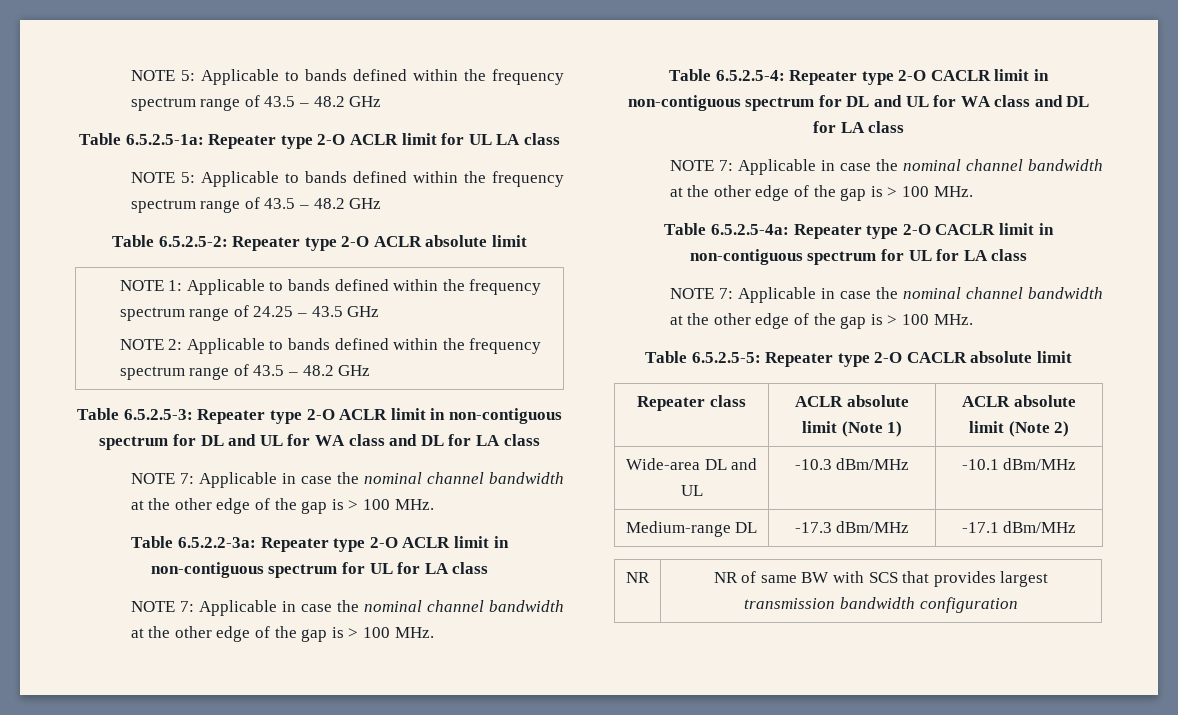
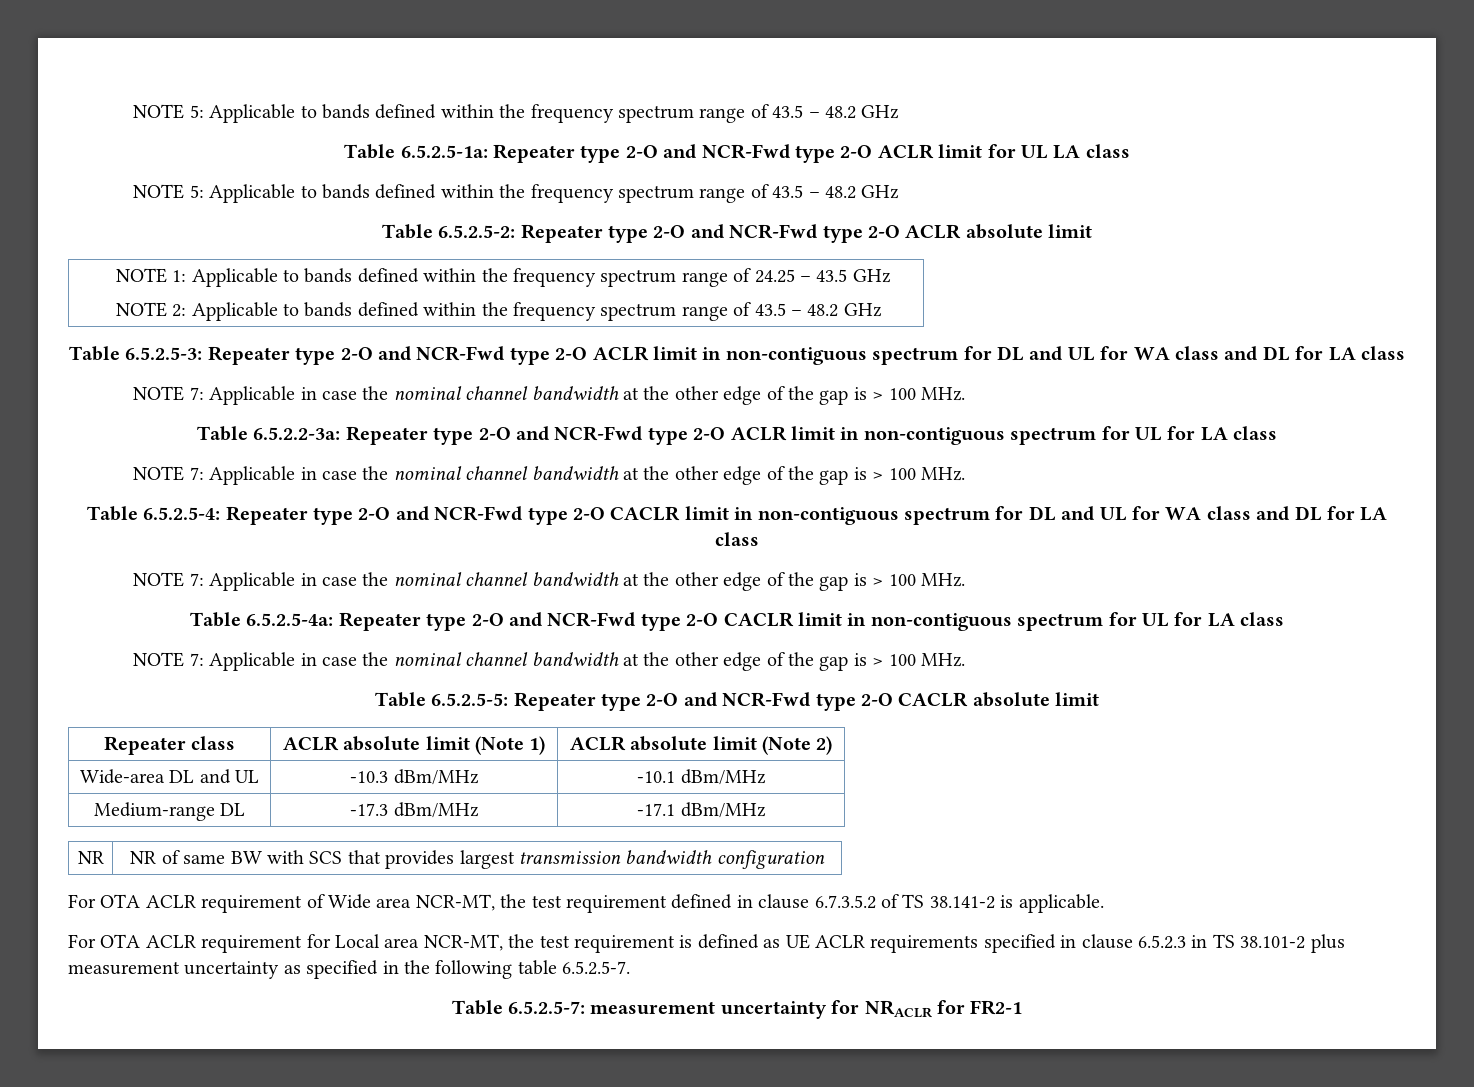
- Table 6.5.2.5-1a: Repeater type 2-O ACLR limit for UL LA class
+ Table 6.5.2.5-1a: Repeater type 2-O and NCR-Fwd type 2-O ACLR limit for UL LA class
- Table 6.5.2.5-2: Repeater type 2-O ACLR absolute limit
+ Table 6.5.2.5-2: Repeater type 2-O and NCR-Fwd type 2-O ACLR absolute limit
- Table 6.5.2.5-3: Repeater type 2-O ACLR limit in non-contiguous spectrum for DL and UL for WA class and DL for LA class
+ Table 6.5.2.5-3: Repeater type 2-O and NCR-Fwd type 2-O ACLR limit in non-contiguous spectrum for DL and UL for WA class and DL for LA class
- Table 6.5.2.2-3a: Repeater type 2-O ACLR limit in non-contiguous spectrum for UL for LA class
+ Table 6.5.2.2-3a: Repeater type 2-O and NCR-Fwd type 2-O ACLR limit in non-contiguous spectrum for UL for LA class
- Table 6.5.2.5-4: Repeater type 2-O CACLR limit in non-contiguous spectrum for DL and UL for WA class and DL for LA class
+ Table 6.5.2.5-4: Repeater type 2-O and NCR-Fwd type 2-O CACLR limit in non-contiguous spectrum for DL and UL for WA class and DL for LA class
- Table 6.5.2.5-4a: Repeater type 2-O CACLR limit in non-contiguous spectrum for UL for LA class
+ Table 6.5.2.5-4a: Repeater type 2-O and NCR-Fwd type 2-O CACLR limit in non-contiguous spectrum for UL for LA class
- Table 6.5.2.5-5: Repeater type 2-O CACLR absolute limit
+ Table 6.5.2.5-5: Repeater type 2-O and NCR-Fwd type 2-O CACLR absolute limit
+ For OTA ACLR requirement of Wide area NCR-MT, the test requirement defined in clause 6.7.3.5.2 of TS 38.141-2 is applicable.
+ For OTA ACLR requirement for Local area NCR-MT, the test requirement is defined as UE ACLR requirements specified in clause 6.5.2.3 in TS 38.101-2 plus measurement uncertainty as specified in the following table 6.5.2.5-7.
+ Table 6.5.2.5-7: measurement uncertainty for NRACLR for FR2-1

